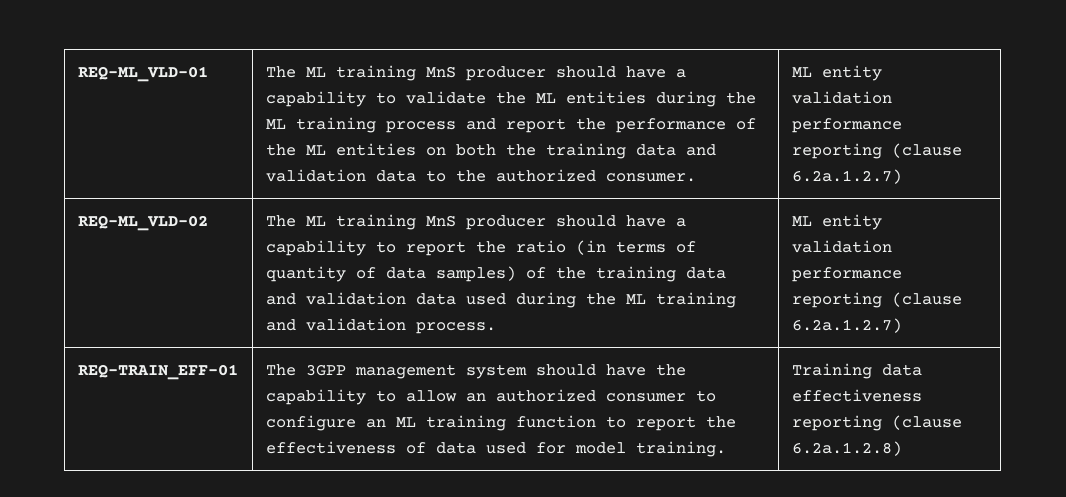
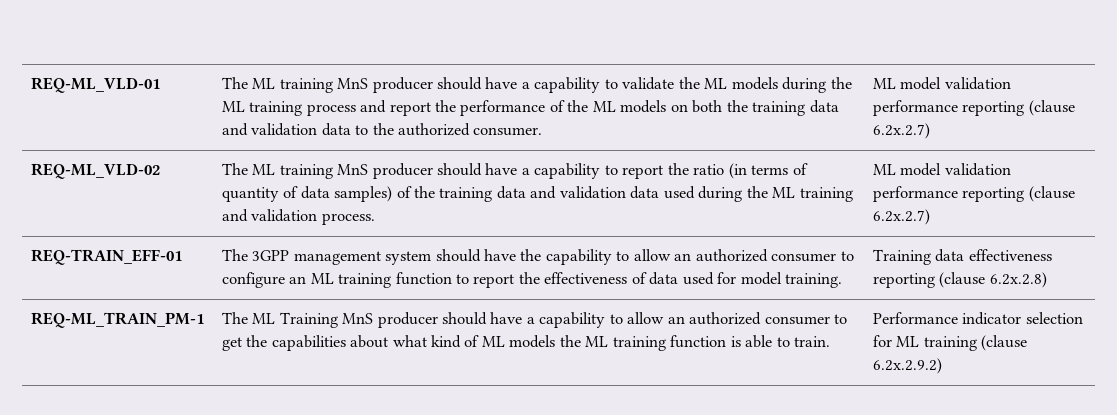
- The ML training MnS producer should have a capability to validate the ML entities during the ML training process and report the performance of the ML entities on both the training data and validation data to the authorized consumer. | ML entity validation performance reporting (clause 6.2a.1.2.7)
+ The ML training MnS producer should have a capability to validate the ML models during the ML training process and report the performance of the ML models on both the training data and validation data to the authorized consumer. | ML model validation performance reporting (clause 6.2x.2.7)
- The ML training MnS producer should have a capability to report the ratio (in terms of quantity of data samples) of the training data and validation data used during the ML training and validation process. | ML entity validation performance reporting (clause 6.2a.1.2.7)
+ The ML training MnS producer should have a capability to report the ratio (in terms of quantity of data samples) of the training data and validation data used during the ML training and validation process. | ML model validation performance reporting (clause 6.2x.2.7)
- REQ-TRAIN_EFF-01 | The 3GPP management system should have the capability to allow an authorized consumer to configure an ML training function to report the effectiveness of data used for model training. | Training data effectiveness reporting (clause 6.2a.1.2.8)
+ REQ-TRAIN_EFF-01 | The 3GPP management system should have the capability to allow an authorized consumer to configure an ML training function to report the effectiveness of data used for model training. | Training data effectiveness reporting (clause 6.2x.2.8)
+ REQ-ML_TRAIN_PM-1 | The ML Training MnS producer should have a capability to allow an authorized consumer to get the capabilities about what kind of ML models the ML training function is able to train. | Performance indicator selection for ML training (clause 6.2x.2.9.2)

